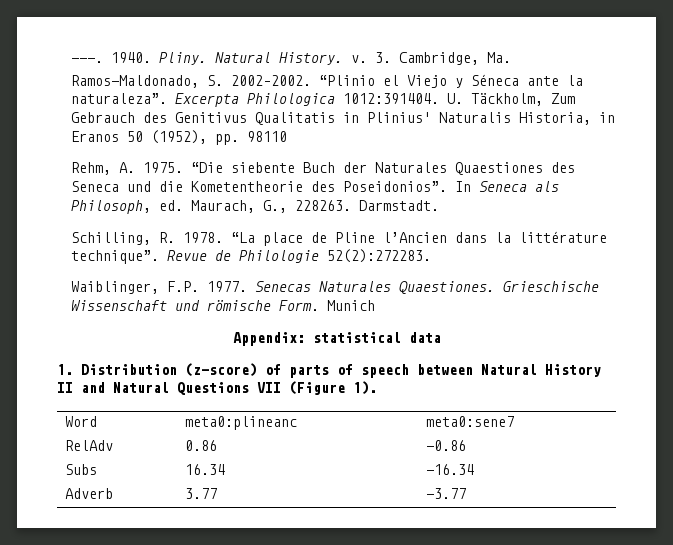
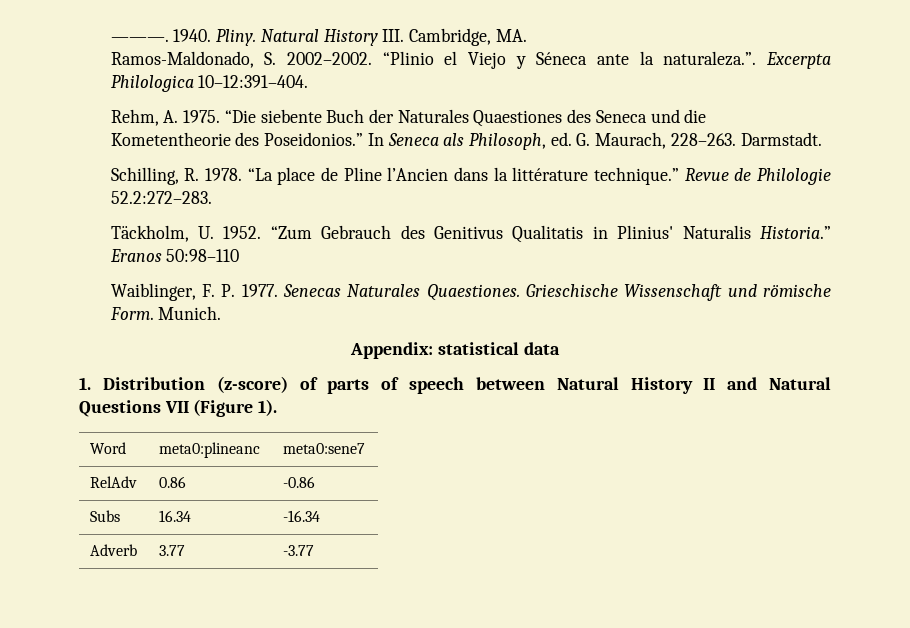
- Natural History. v. 3. Cambridge, Ma.
+ Natural History III. Cambridge, MA.
- “Plinio el Viejo y Séneca ante la naturaleza”. Excerpta Philologica 1012:391404. U. Täckholm, Zum Gebrauch des Genitivus Qualitatis in Plinius' Naturalis Historia, in Eranos 50 (1952), pp. 98110
+ “Plinio el Viejo y Séneca ante la naturaleza.”. Excerpta Philologica 10–12:391–404.
- “Die siebente Buch der Naturales Quaestiones des Seneca und die Kometentheorie des Poseidonios”.
+ “Die siebente Buch der Naturales Quaestiones des Seneca und die Kometentheorie des Poseidonios.”
- In Seneca als Philosoph, ed. Maurach, G., 228263.
+ In Seneca als Philosoph, ed. G. Maurach, 228–263.
- “La place de Pline l’Ancien dans la littérature technique”.
+ “La place de Pline l’Ancien dans la littérature technique.”
- Revue de Philologie 52(2):272283.
+ Revue de Philologie 52.2:272–283.
+ Täckholm, U. 1952. “Zum Gebrauch des Genitivus Qualitatis in Plinius' Naturalis Historia.” Eranos 50:98–110
- Waiblinger, F.P. 1977.
+ Waiblinger, F. P. 1977.
- Munich
+ Munich.

